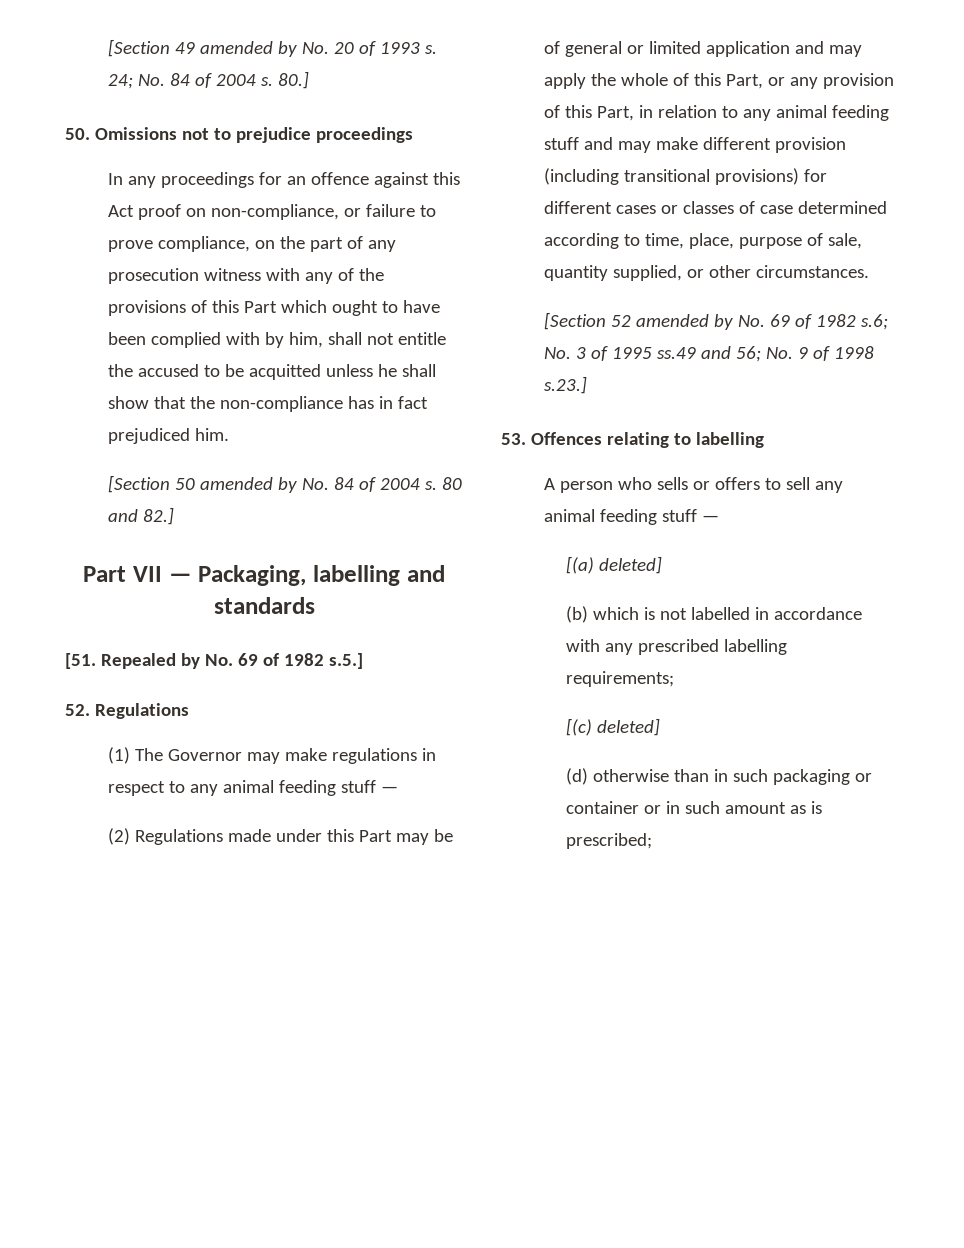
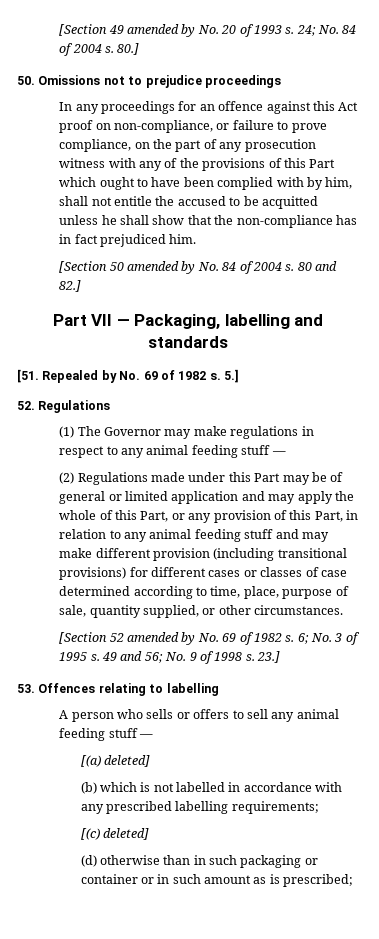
- [51. Repealed by No. 69 of 1982 s.5.]
+ [51. Repealed by No. 69 of 1982 s. 5.]
- [Section 52 amended by No. 69 of 1982 s.6; No. 3 of 1995 ss.49 and 56; No. 9 of 1998 s.23.]
+ [Section 52 amended by No. 69 of 1982 s. 6; No. 3 of 1995 s. 49 and 56; No. 9 of 1998 s. 23.]

